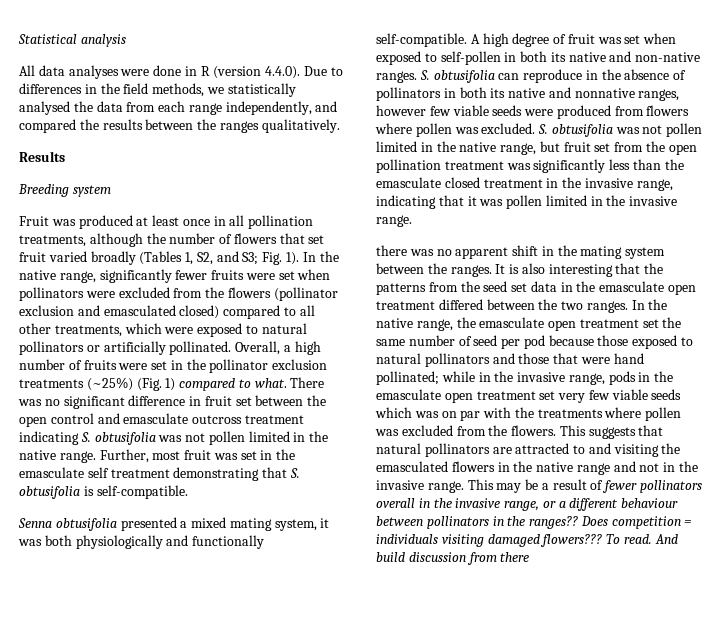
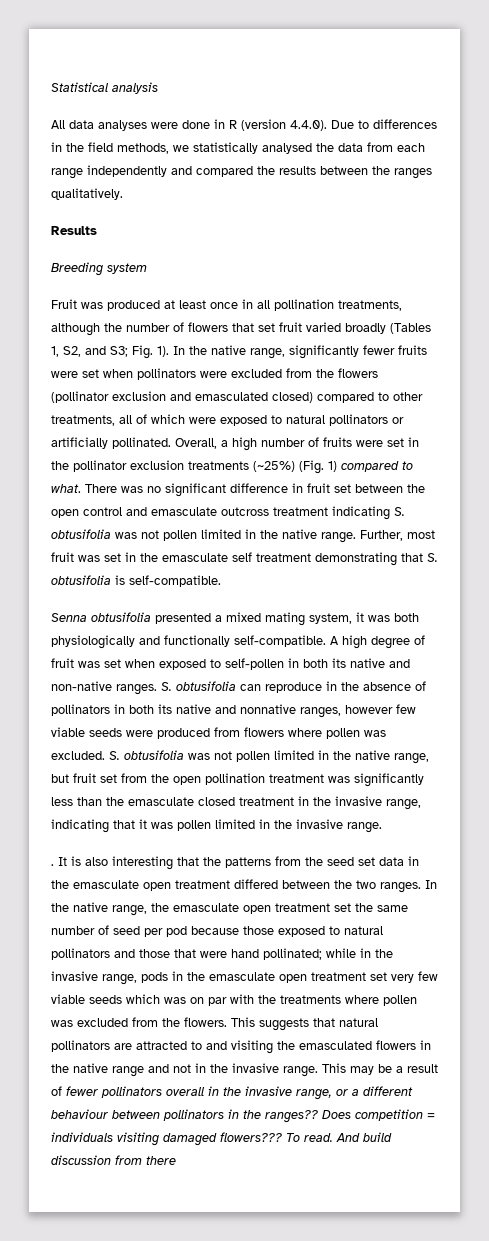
- All data analyses were done in R (version 4.4.0). Due to differences in the field methods, we statistically analysed the data from each range independently, and compared the results between the ranges qualitatively.
+ All data analyses were done in R (version 4.4.0). Due to differences in the field methods, we statistically analysed the data from each range independently and compared the results between the ranges qualitatively.
- In the native range, significantly fewer fruits were set when pollinators were excluded from the flowers (pollinator exclusion and emasculated closed) compared to all other treatments, which were exposed to natural pollinators or artificially pollinated.
+ In the native range, significantly fewer fruits were set when pollinators were excluded from the flowers (pollinator exclusion and emasculated closed) compared to other treatments, all of which were exposed to natural pollinators or artificially pollinated.
- there was no apparent shift in the mating system between the ranges.
+ .

